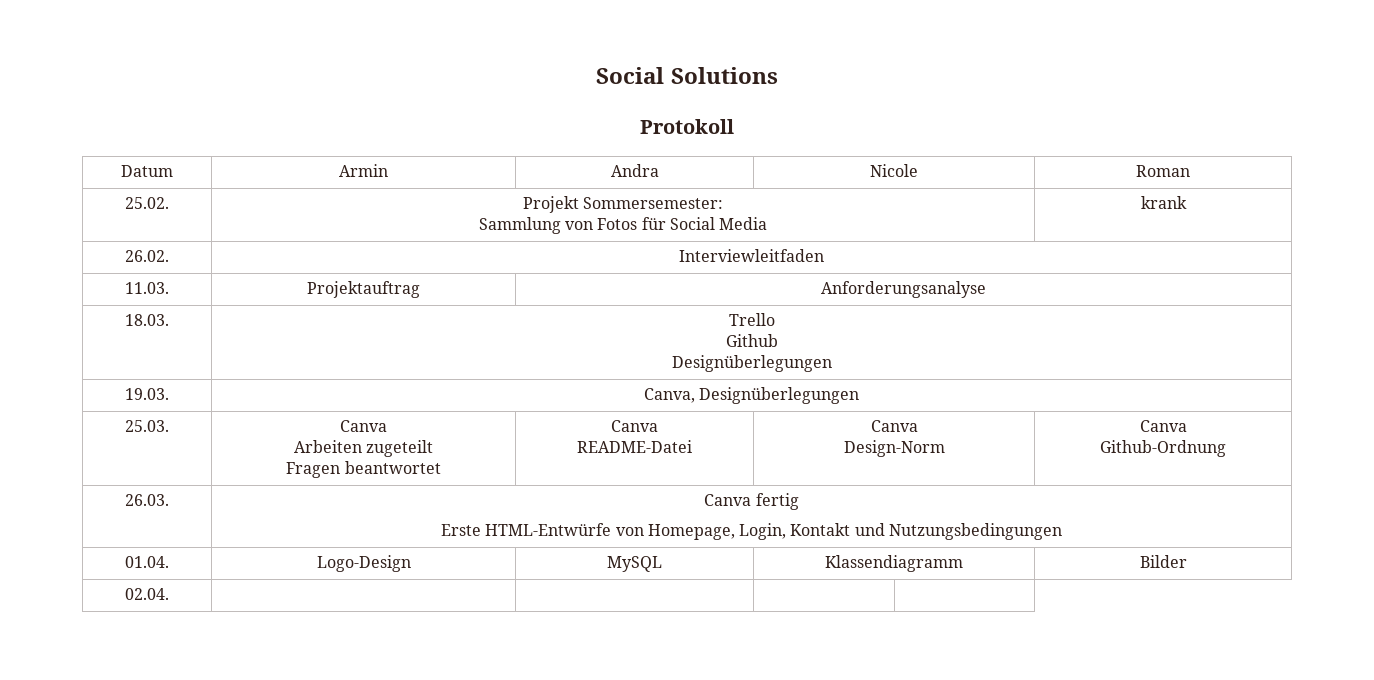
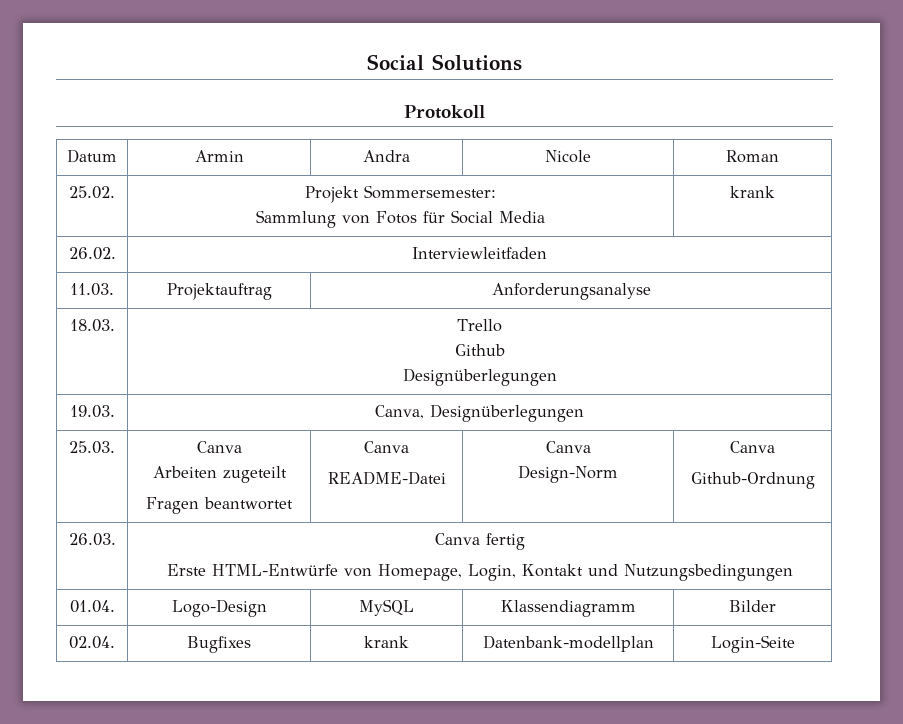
- 02.04. | | | |
+ 02.04. | Bugfixes | krank | Datenbank-modellplan | Login-Seite

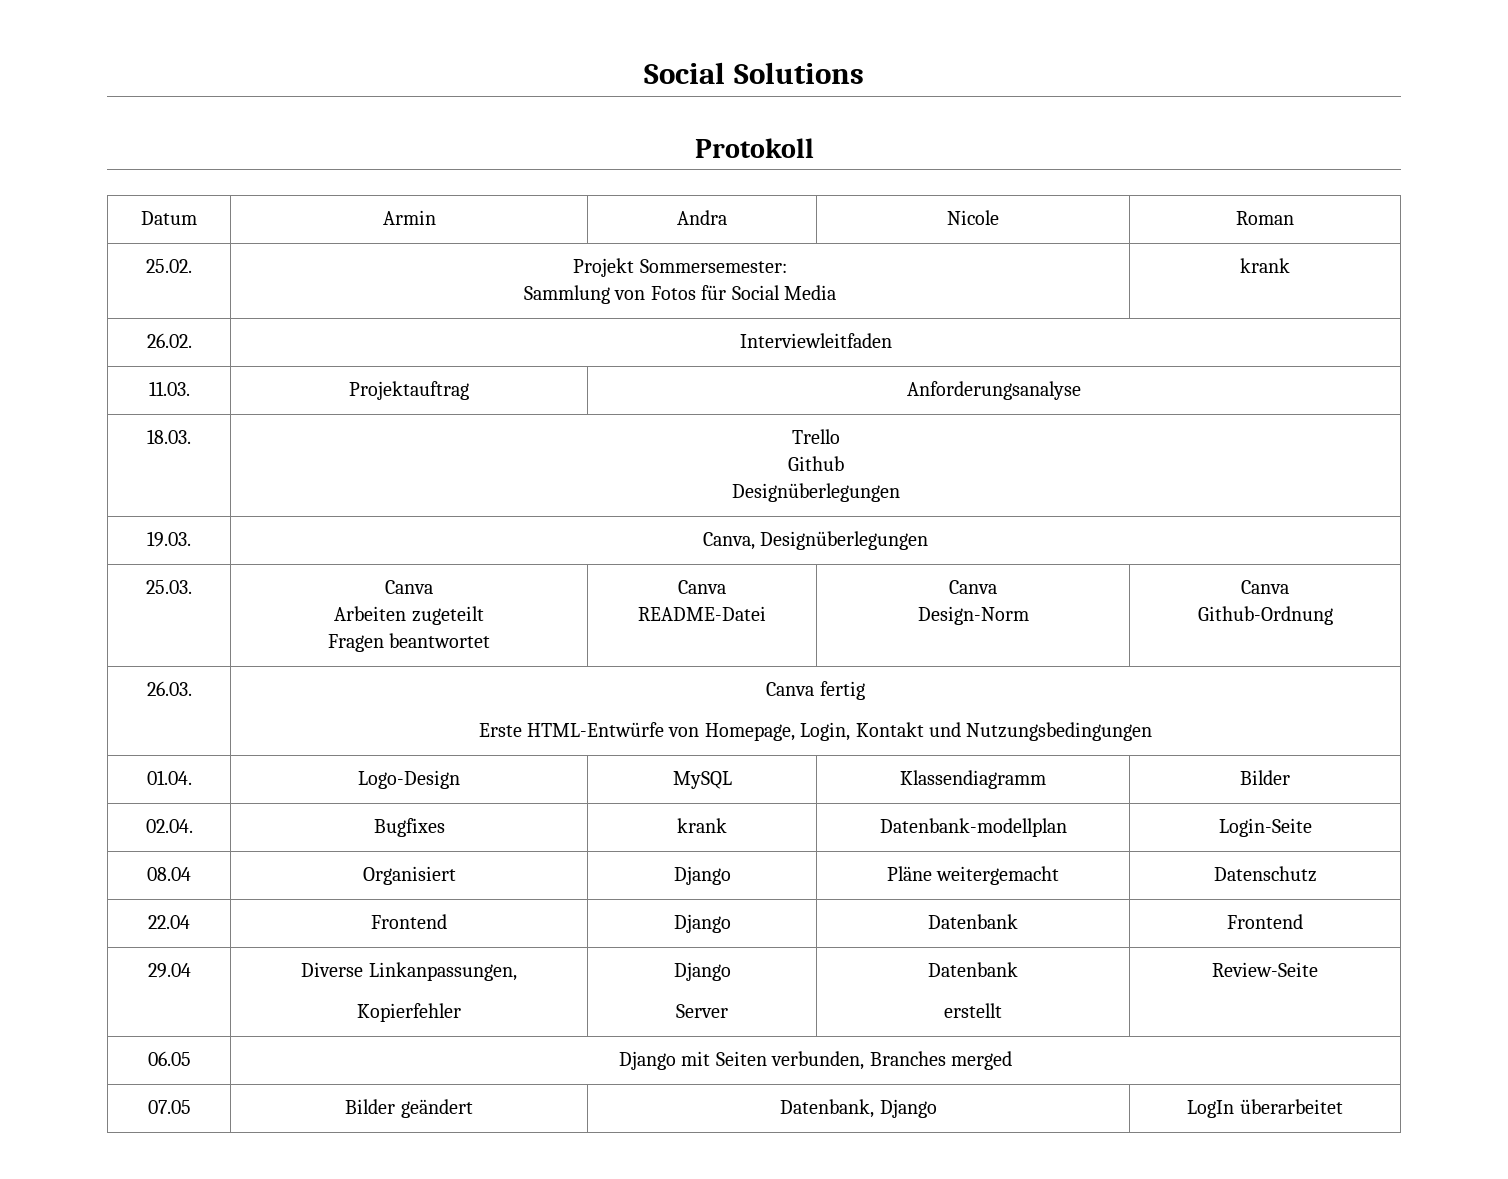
+ 08.04 | Organisiert | Django | Pläne weitergemacht | Datenschutz
+ 22.04 | Frontend | Django | Datenbank | Frontend
+ 29.04 | Diverse Linkanpassungen,
+ Kopierfehler | Django
+ Server | Datenbank
+ erstellt | Review-Seite
+ 06.05 | Django mit Seiten verbunden, Branches merged
+ 07.05 | Bilder geändert | Datenbank, Django | LogIn überarbeitet

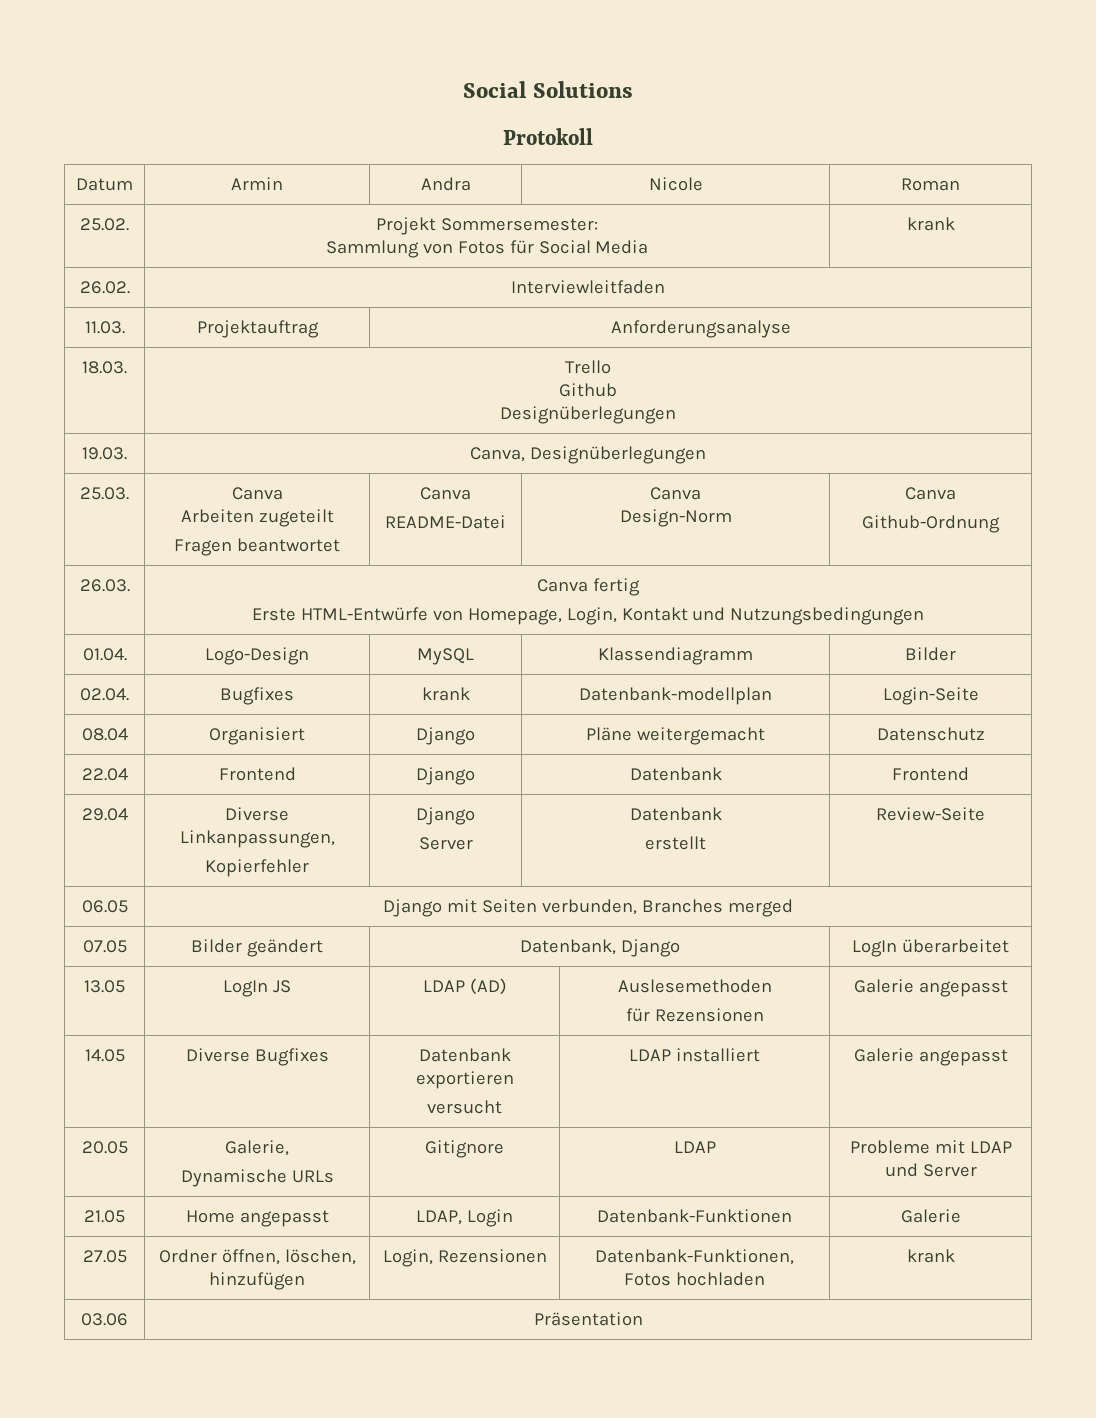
+ 13.05 | LogIn JS | LDAP (AD) | Auslesemethoden
+ für Rezensionen | Galerie angepasst
+ 14.05 | Diverse Bugfixes | Datenbank exportieren
+ versucht | LDAP installiert | Galerie angepasst
+ 20.05 | Galerie,
+ Dynamische URLs | Gitignore | LDAP | Probleme mit LDAP und Server
+ 21.05 | Home angepasst | LDAP, Login | Datenbank-Funktionen | Galerie
+ 27.05 | Ordner öffnen, löschen, hinzufügen | Login, Rezensionen | Datenbank-Funktionen, Fotos hochladen | krank
+ 03.06 | Präsentation

